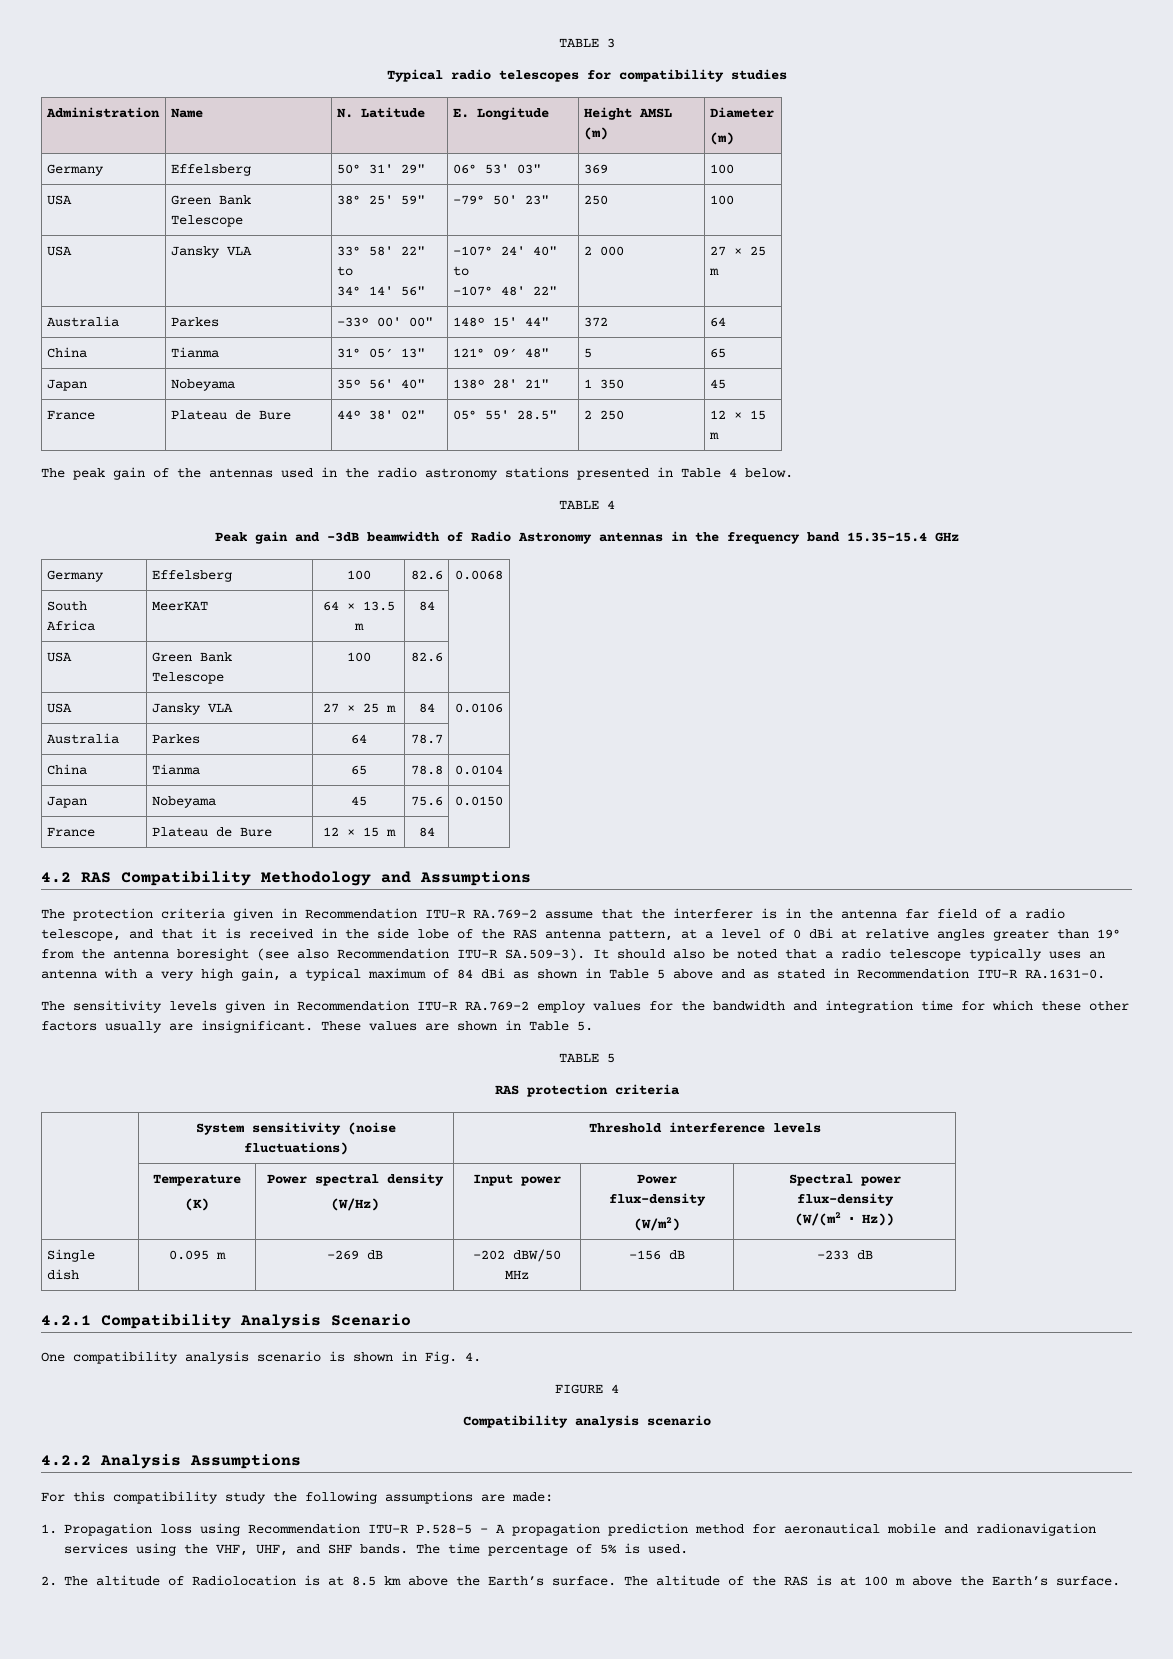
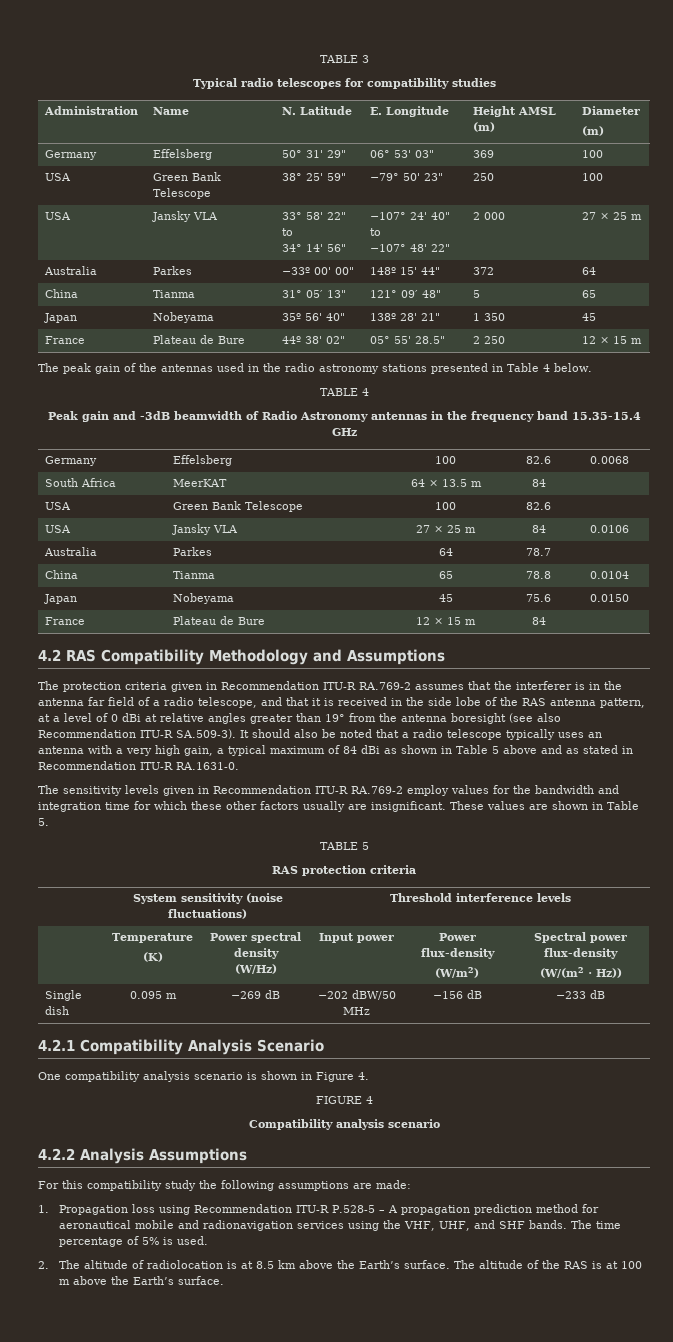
- The protection criteria given in Recommendation ITU-R RA.769-2 assume that the interferer is in the antenna far field of a radio telescope, and that it is received in the side lobe of the RAS antenna pattern, at a level of 0 dBi at relative angles greater than 19° from the antenna boresight (see also Recommendation ITU-R SA.509-3). It should also be noted that a radio telescope typically uses an antenna with a very high gain, a typical maximum of 84 dBi as shown in Table 5 above and as stated in Recommendation ITU-R RA.1631-0.
+ The protection criteria given in Recommendation ITU-R RA.769-2 assumes that the interferer is in the antenna far field of a radio telescope, and that it is received in the side lobe of the RAS antenna pattern, at a level of 0 dBi at relative angles greater than 19° from the antenna boresight (see also Recommendation ITU-R SA.509-3). It should also be noted that a radio telescope typically uses an antenna with a very high gain, a typical maximum of 84 dBi as shown in Table 5 above and as stated in Recommendation ITU-R RA.1631-0.
- One compatibility analysis scenario is shown in Fig. 4.
+ One compatibility analysis scenario is shown in Figure 4.
- 2. The altitude of Radiolocation is at 8.5 km above the Earth’s surface.
+ 2. The altitude of radiolocation is at 8.5 km above the Earth’s surface.

